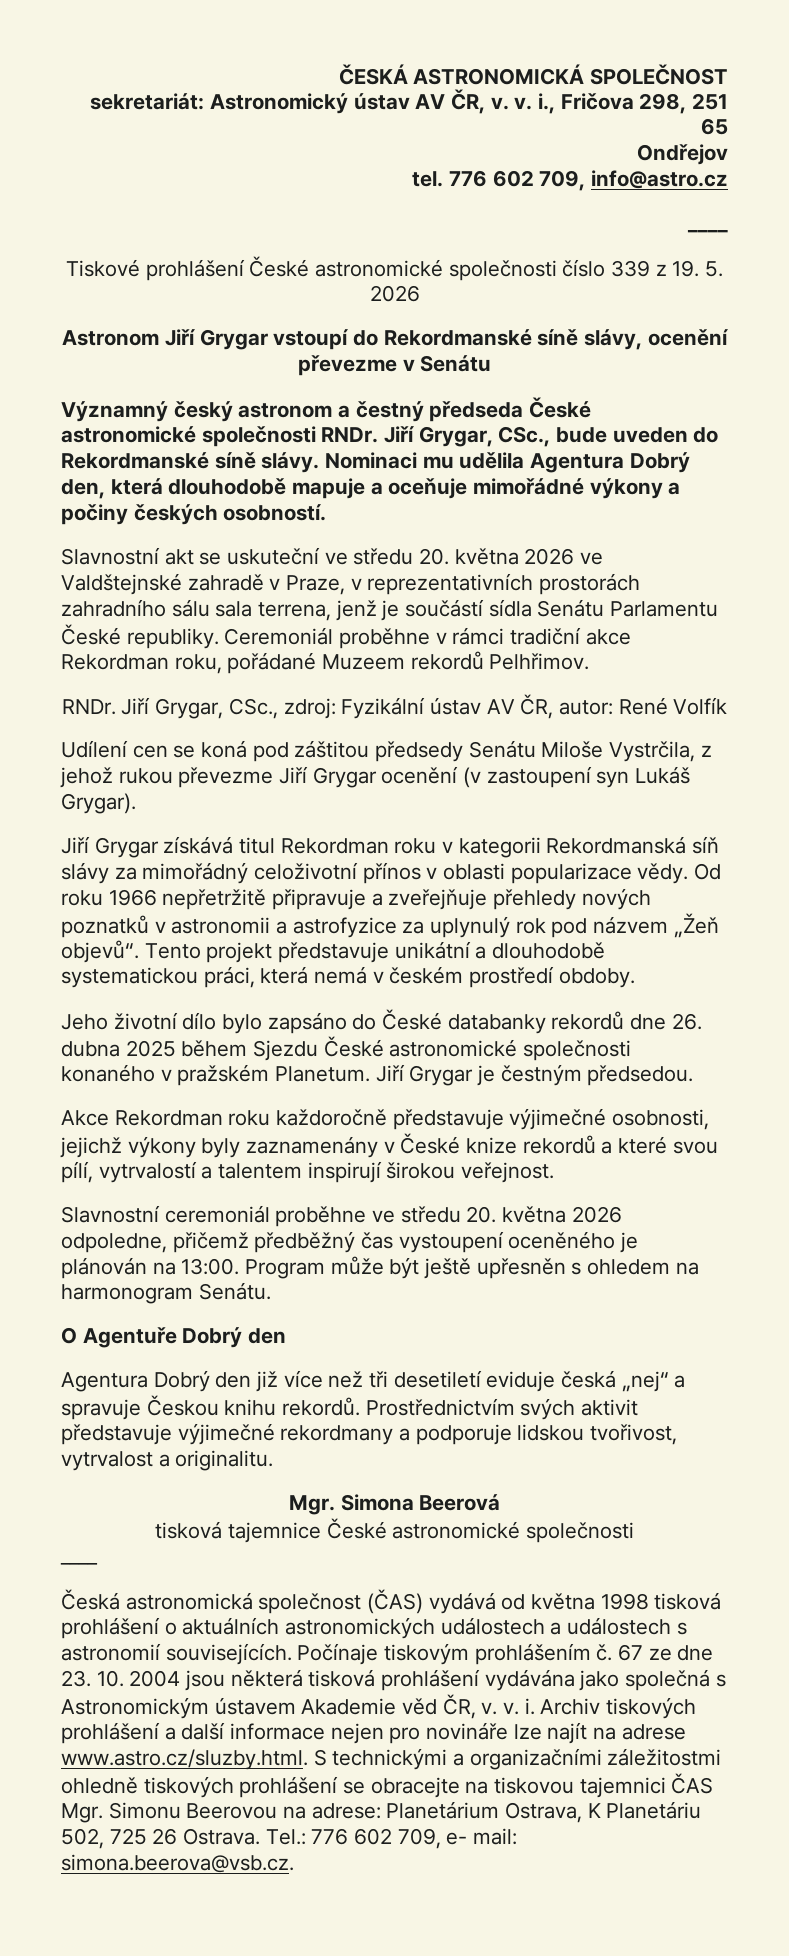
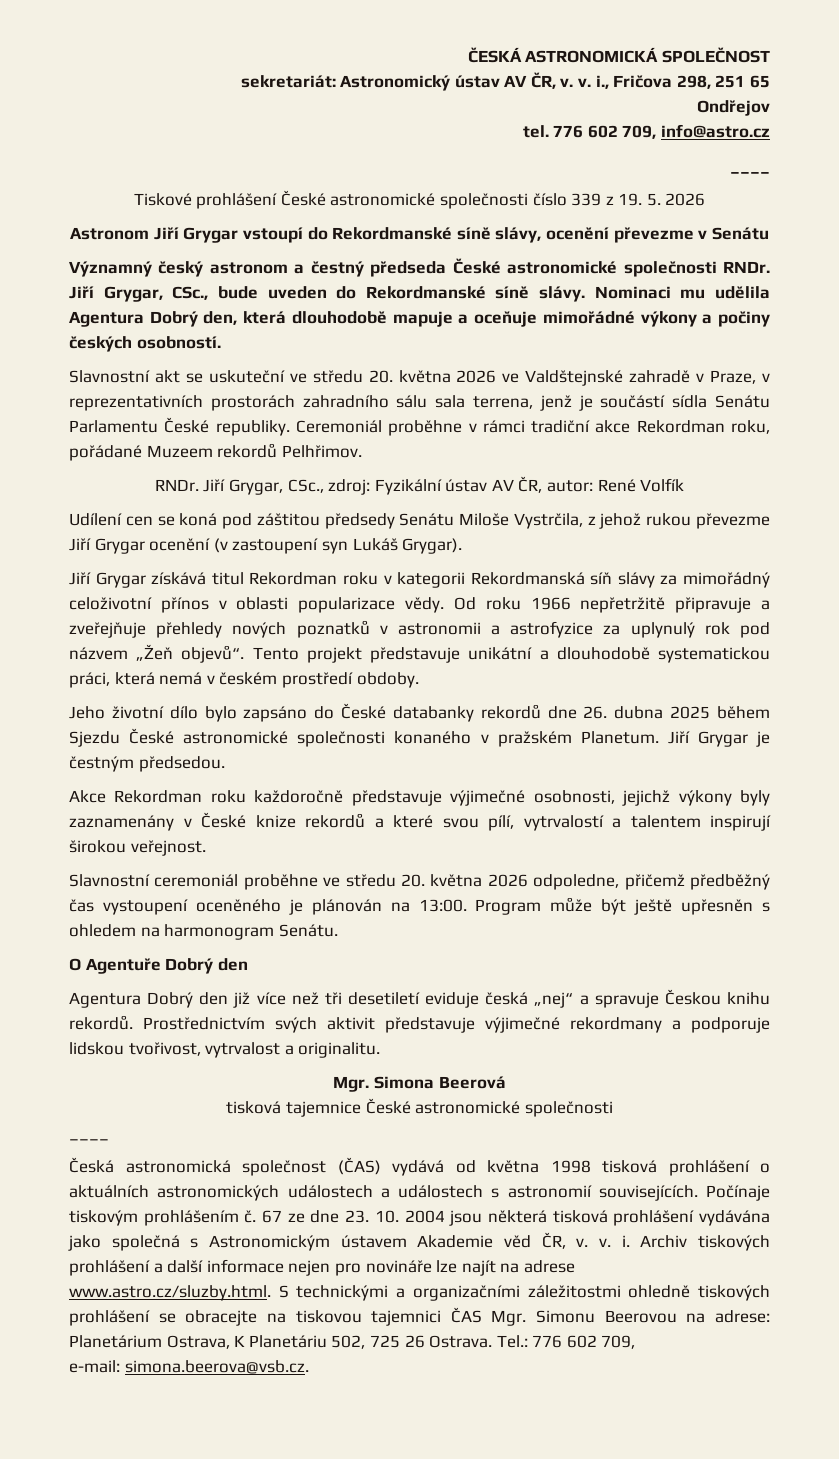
- Tel.: 776 602 709, e- mail: simona.beerova@vsb.cz.
+ Tel.: 776 602 709,
+ e-mail: simona.beerova@vsb.cz.

